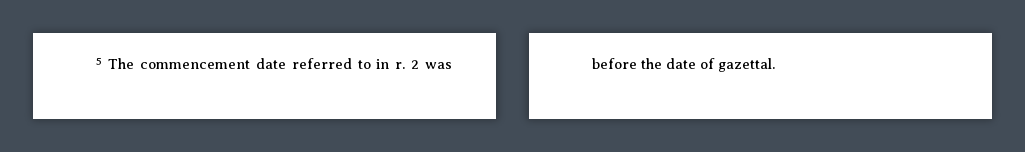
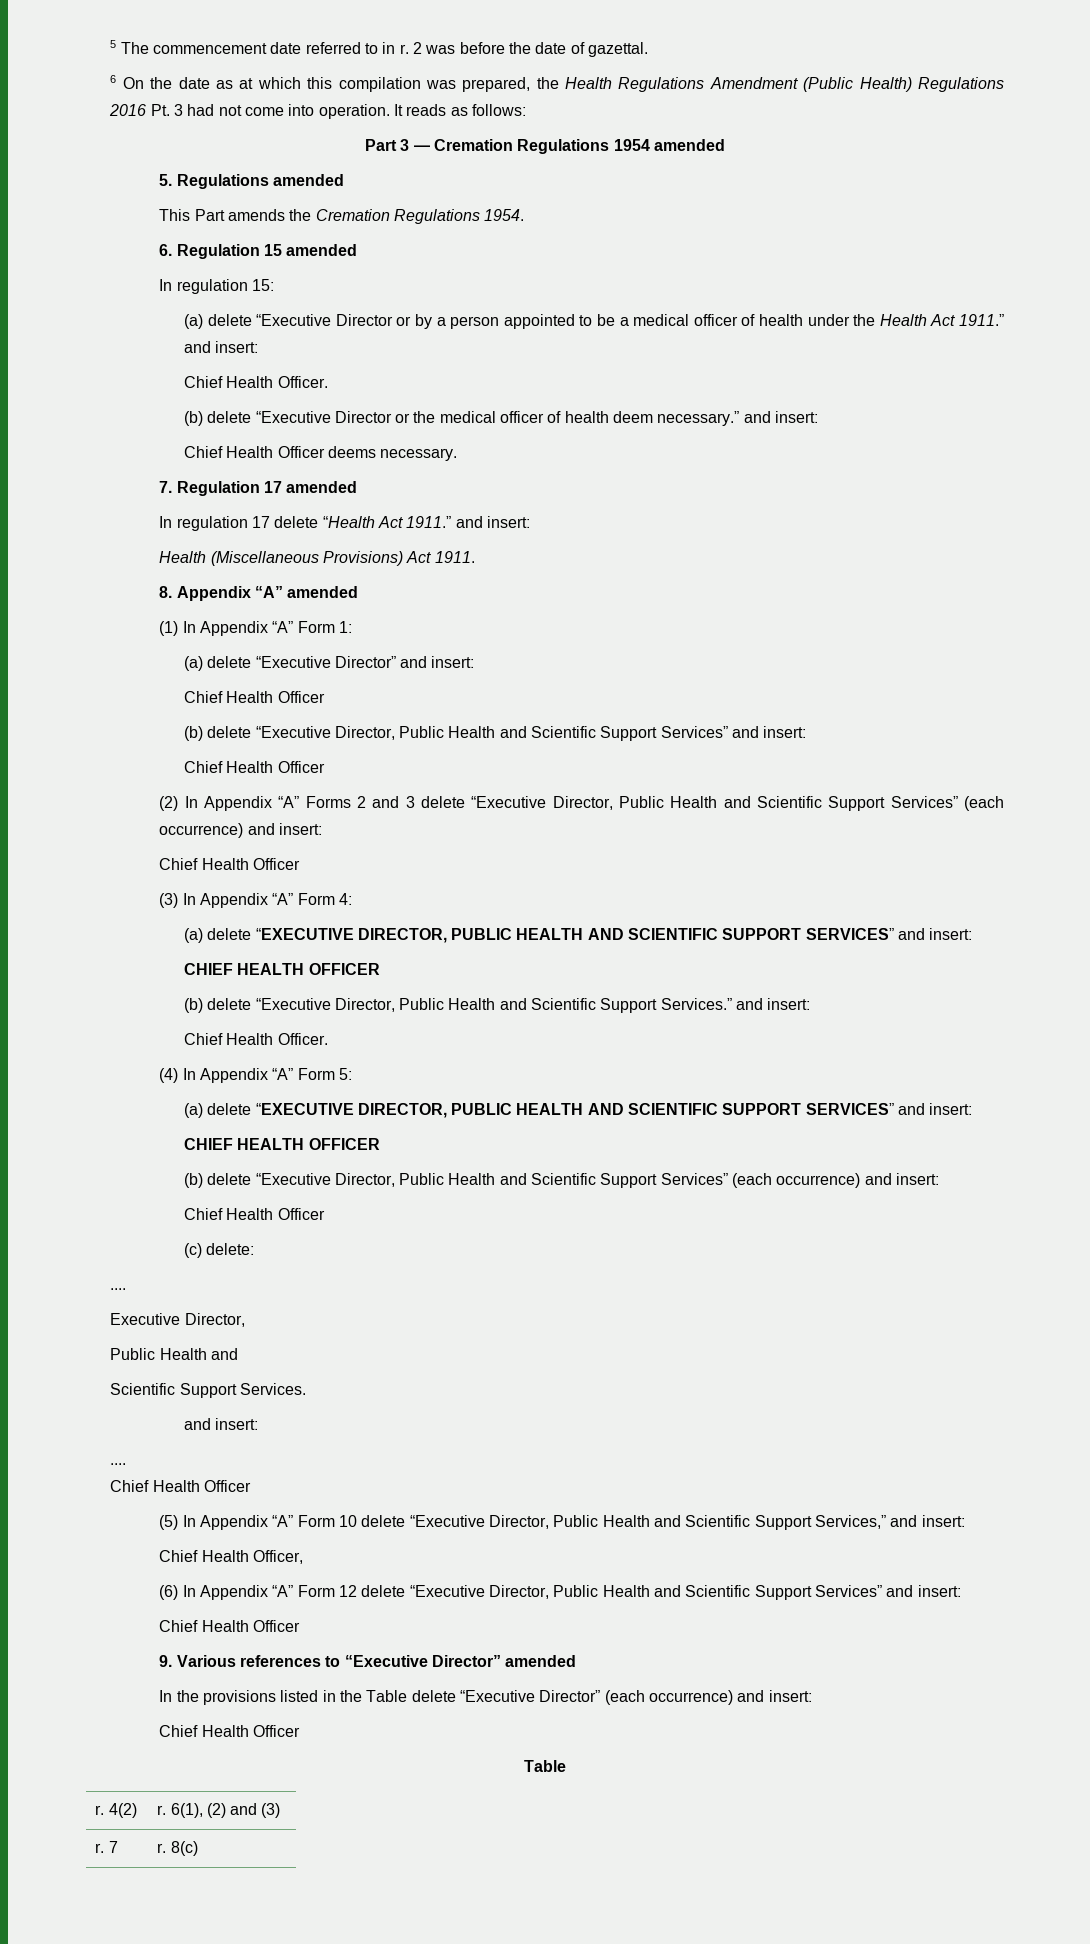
+ 6 On the date as at which this compilation was prepared, the Health Regulations Amendment (Public Health) Regulations 2016 Pt. 3 had not come into operation. It reads as follows:
+ Part 3 — Cremation Regulations 1954 amended
+ 5. Regulations amended
+ This Part amends the Cremation Regulations 1954.
+ 6. Regulation 15 amended
+ In regulation 15:
+ (a) delete “Executive Director or by a person appointed to be a medical officer of health under the Health Act 1911.” and insert:
+ Chief Health Officer.
+ (b) delete “Executive Director or the medical officer of health deem necessary.” and insert:
+ Chief Health Officer deems necessary.
+ 7. Regulation 17 amended
+ In regulation 17 delete “Health Act 1911.” and insert:
+ Health (Miscellaneous Provisions) Act 1911.
+ 8. Appendix “A” amended
+ (1) In Appendix “A” Form 1:
+ (a) delete “Executive Director” and insert:
+ Chief Health Officer
+ (b) delete “Executive Director, Public Health and Scientific Support Services” and insert:
+ Chief Health Officer
+ (2) In Appendix “A” Forms 2 and 3 delete “Executive Director, Public Health and Scientific Support Services” (each occurrence) and insert:
+ Chief Health Officer
+ (3) In Appendix “A” Form 4:
+ (a) delete “EXECUTIVE DIRECTOR, PUBLIC HEALTH AND SCIENTIFIC SUPPORT SERVICES” and insert:
+ CHIEF HEALTH OFFICER
+ (b) delete “Executive Director, Public Health and Scientific Support Services.” and insert:
+ Chief Health Officer.
+ (4) In Appendix “A” Form 5:
+ (a) delete “EXECUTIVE DIRECTOR, PUBLIC HEALTH AND SCIENTIFIC SUPPORT SERVICES” and insert:
+ CHIEF HEALTH OFFICER
+ (b) delete “Executive Director, Public Health and Scientific Support Services” (each occurrence) and insert:
+ Chief Health Officer
+ (c) delete:
+ ....
+ Executive Director,
+ Public Health and
+ Scientific Support Services.
+ and insert:
+ ....
+ Chief Health Officer
+ (5) In Appendix “A” Form 10 delete “Executive Director, Public Health and Scientific Support Services,” and insert:
+ Chief Health Officer,
+ (6) In Appendix “A” Form 12 delete “Executive Director, Public Health and Scientific Support Services” and insert:
+ Chief Health Officer
+ 9. Various references to “Executive Director” amended
+ In the provisions listed in the Table delete “Executive Director” (each occurrence) and insert:
+ Chief Health Officer
+ Table
+ r. 4(2) | r. 6(1), (2) and (3)
+ r. 7 | r. 8(c)

